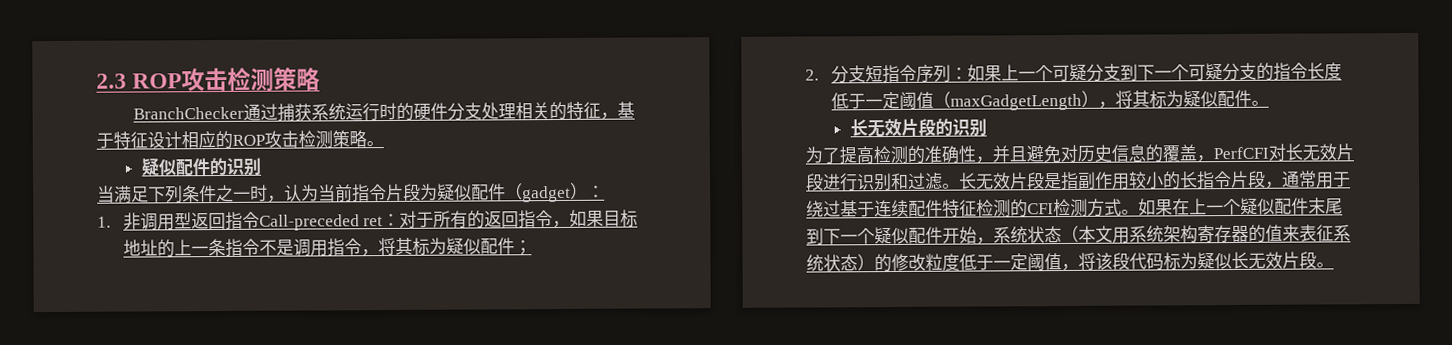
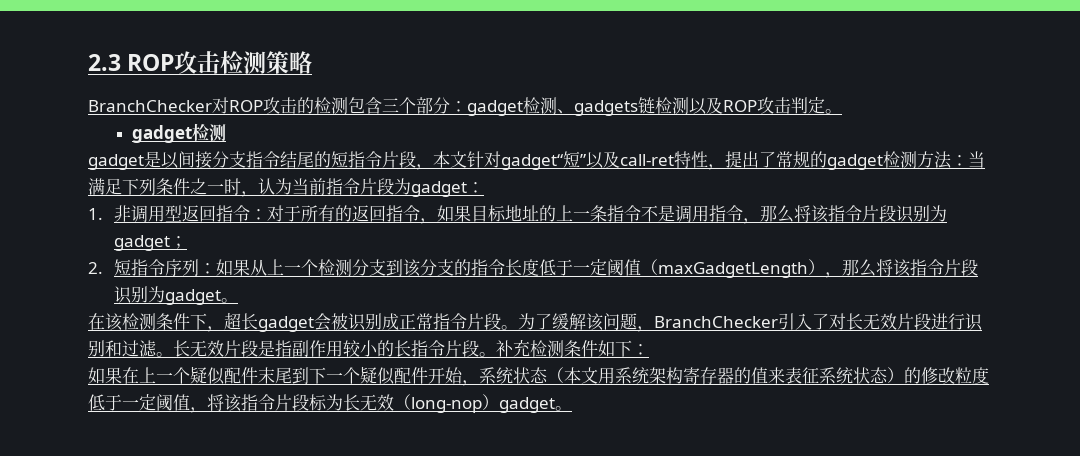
- BranchChecker通过捕获系统运行时的硬件分支处理相关的特征，基于特征设计相应的ROP攻击检测策略。
- 疑似配件的识别
- 当满足下列条件之一时，认为当前指令片段为疑似配件（gadget）：
+ BranchChecker对ROP攻击的检测包含三个部分：gadget检测、gadgets链检测以及ROP攻击判定。
+ gadget检测
+ gadget是以间接分支指令结尾的短指令片段，本文针对gadget“短”以及call-ret特性，提出了常规的gadget检测方法：当满足下列条件之一时，认为当前指令片段为gadget：
- 1.非调用型返回指令Call-preceded ret：对于所有的返回指令，如果目标地址的上一条指令不是调用指令，将其标为疑似配件；
+ 1.非调用型返回指令：对于所有的返回指令，如果目标地址的上一条指令不是调用指令，那么将该指令片段识别为gadget；
- 2.分支短指令序列：如果上一个可疑分支到下一个可疑分支的指令长度低于一定阈值（maxGadgetLength），将其标为疑似配件。
- 长无效片段的识别
- 为了提高检测的准确性，并且避免对历史信息的覆盖，PerfCFI对长无效片段进行识别和过滤。
+ 2.短指令序列：如果从上一个检测分支到该分支的指令长度低于一定阈值（maxGadgetLength），那么将该指令片段识别为gadget。
+ 在该检测条件下，超长gadget会被识别成正常指令片段。为了缓解该问题，BranchChecker引入了对长无效片段进行识别和过滤。
- 长无效片段是指副作用较小的长指令片段，通常用于绕过基于连续配件特征检测的CFI检测方式。如果在上一个疑似配件末尾到下一个疑似配件开始，系统状态（本文用系统架构寄存器的值来表征系统状态）的修改粒度低于一定阈值，将该段代码标为疑似长无效片段。
+ 长无效片段是指副作用较小的长指令片段。补充检测条件如下：
+ 如果在上一个疑似配件末尾到下一个疑似配件开始，系统状态（本文用系统架构寄存器的值来表征系统状态）的修改粒度低于一定阈值，将该指令片段标为长无效（long-nop）gadget。

